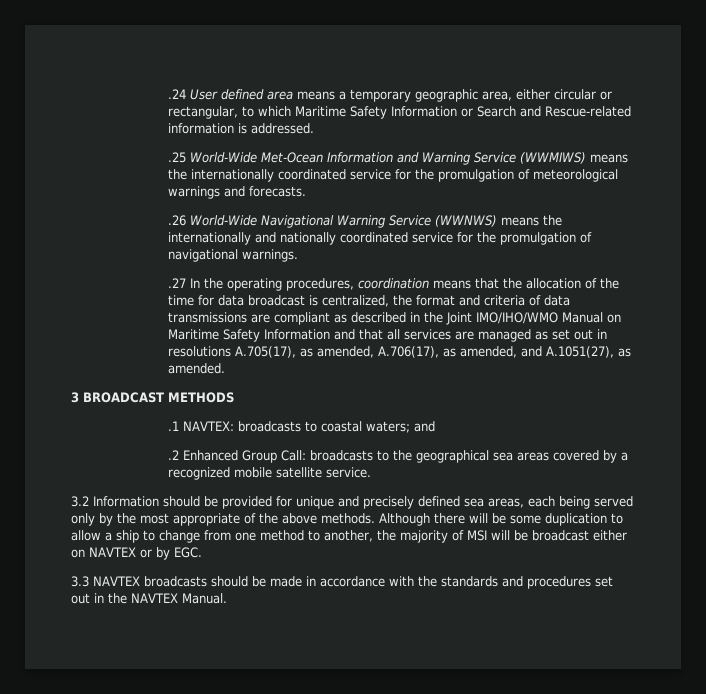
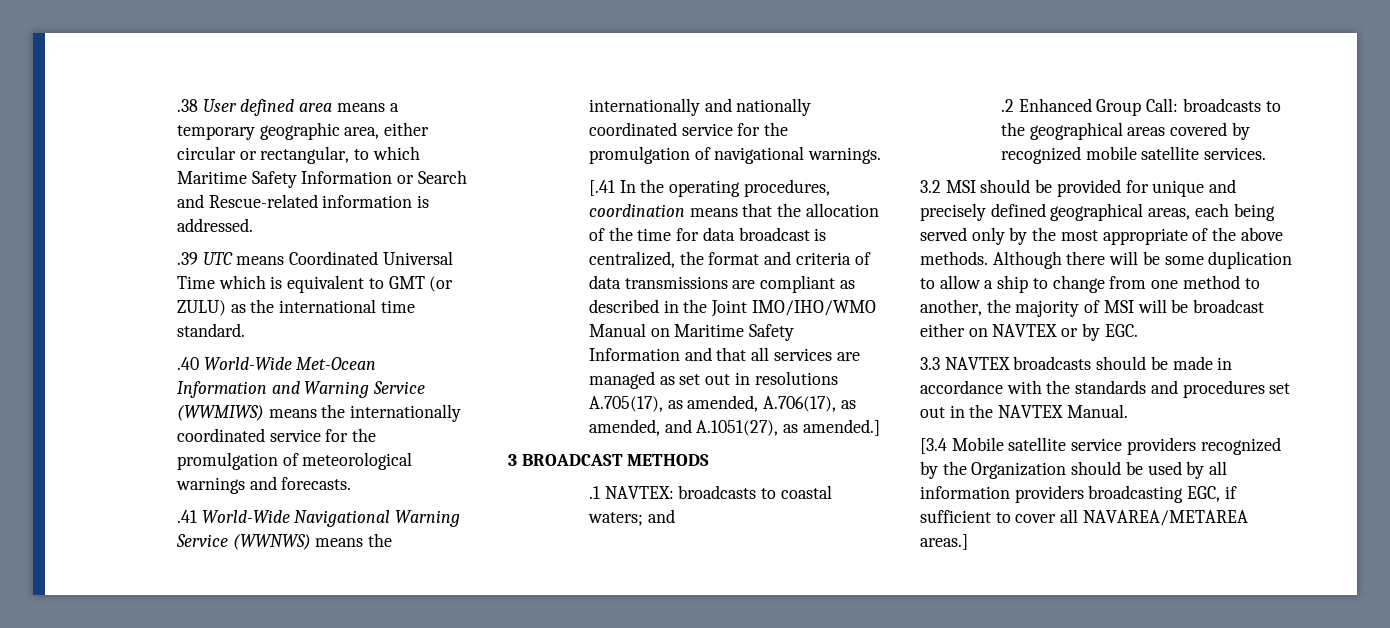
- .24 User defined area means a temporary geographic area, either circular or rectangular, to which Maritime Safety Information or Search and Rescue-related information is addressed.
+ .38 User defined area means a temporary geographic area, either circular or rectangular, to which Maritime Safety Information or Search and Rescue-related information is addressed.
- .25 World-Wide Met-Ocean Information and Warning Service (WWMIWS) means the internationally coordinated service for the promulgation of meteorological warnings and forecasts.
+ .39 UTC means Coordinated Universal Time which is equivalent to GMT (or ZULU) as the international time standard.
+ .40 World-Wide Met-Ocean Information and Warning Service (WWMIWS) means the internationally coordinated service for the promulgation of meteorological warnings and forecasts.
- .26 World-Wide Navigational Warning Service (WWNWS) means the internationally and nationally coordinated service for the promulgation of navigational warnings.
+ .41 World-Wide Navigational Warning Service (WWNWS) means the internationally and nationally coordinated service for the promulgation of navigational warnings.
- .27 In the operating procedures, coordination means that the allocation of the time for data broadcast is centralized, the format and criteria of data transmissions are compliant as described in the Joint IMO/IHO/WMO Manual on Maritime Safety Information and that all services are managed as set out in resolutions A.705(17), as amended, A.706(17), as amended, and A.1051(27), as amended.
+ [.41 In the operating procedures, coordination means that the allocation of the time for data broadcast is centralized, the format and criteria of data transmissions are compliant as described in the Joint IMO/IHO/WMO Manual on Maritime Safety Information and that all services are managed as set out in resolutions A.705(17), as amended, A.706(17), as amended, and A.1051(27), as amended.]
- .2 Enhanced Group Call: broadcasts to the geographical sea areas covered by a recognized mobile satellite service.
+ .2 Enhanced Group Call: broadcasts to the geographical areas covered by recognized mobile satellite services.
- 3.2 Information should be provided for unique and precisely defined sea areas, each being served only by the most appropriate of the above methods.
+ 3.2 MSI should be provided for unique and precisely defined geographical areas, each being served only by the most appropriate of the above methods.
+ [3.4 Mobile satellite service providers recognized by the Organization should be used by all information providers broadcasting EGC, if sufficient to cover all NAVAREA/METAREA areas.]

